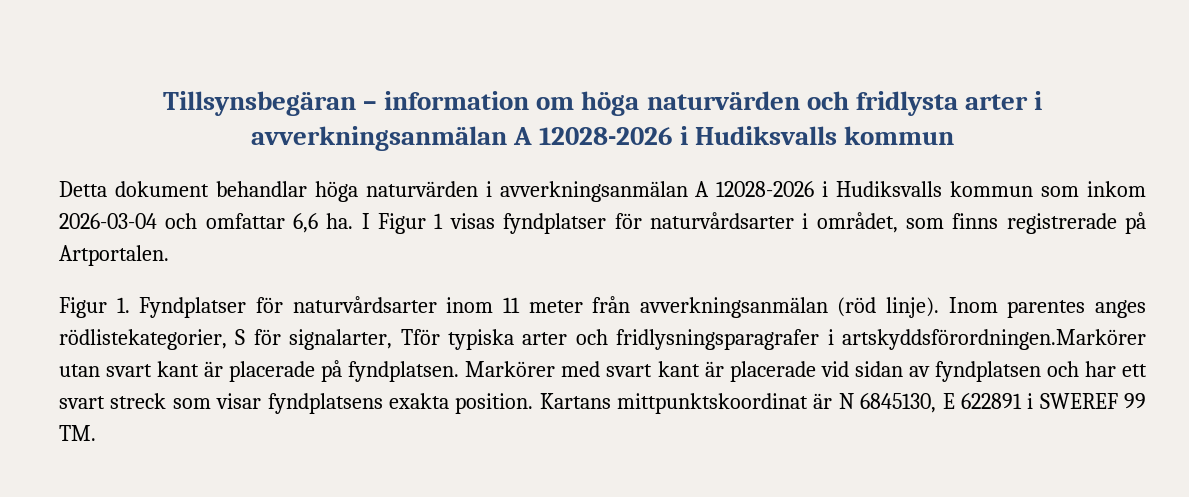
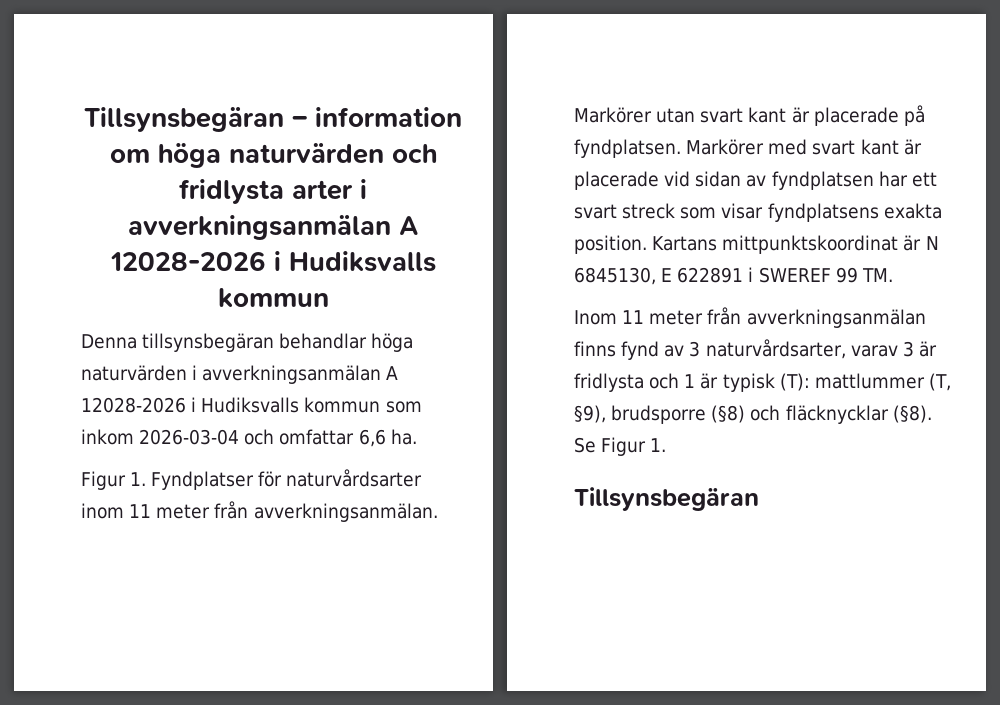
- Detta dokument behandlar höga naturvärden i avverkningsanmälan A 12028-2026 i Hudiksvalls kommun som inkom 2026-03-04 och omfattar 6,6 ha. I Figur 1 visas fyndplatser för naturvårdsarter i området, som finns registrerade på Artportalen.
+ Denna tillsynsbegäran behandlar höga naturvärden i avverkningsanmälan A 12028-2026 i Hudiksvalls kommun som inkom 2026-03-04 och omfattar 6,6 ha.
- Figur 1. Fyndplatser för naturvårdsarter inom 11 meter från avverkningsanmälan (röd linje). Inom parentes anges rödlistekategorier, S för signalarter, Tför typiska arter och fridlysningsparagrafer i artskyddsförordningen.Markörer utan svart kant är placerade på fyndplatsen.
+ Figur 1. Fyndplatser för naturvårdsarter inom 11 meter från avverkningsanmälan. Markörer utan svart kant är placerade på fyndplatsen.
- Markörer med svart kant är placerade vid sidan av fyndplatsen och har ett svart streck som visar fyndplatsens exakta position.
+ Markörer med svart kant är placerade vid sidan av fyndplatsen har ett svart streck som visar fyndplatsens exakta position.
+ Inom 11 meter från avverkningsanmälan finns fynd av 3 naturvårdsarter, varav 3 är fridlysta och 1 är typisk (T): mattlummer (T, §9), brudsporre (§8) och fläcknycklar (§8). Se Figur 1.
+ Tillsynsbegäran

